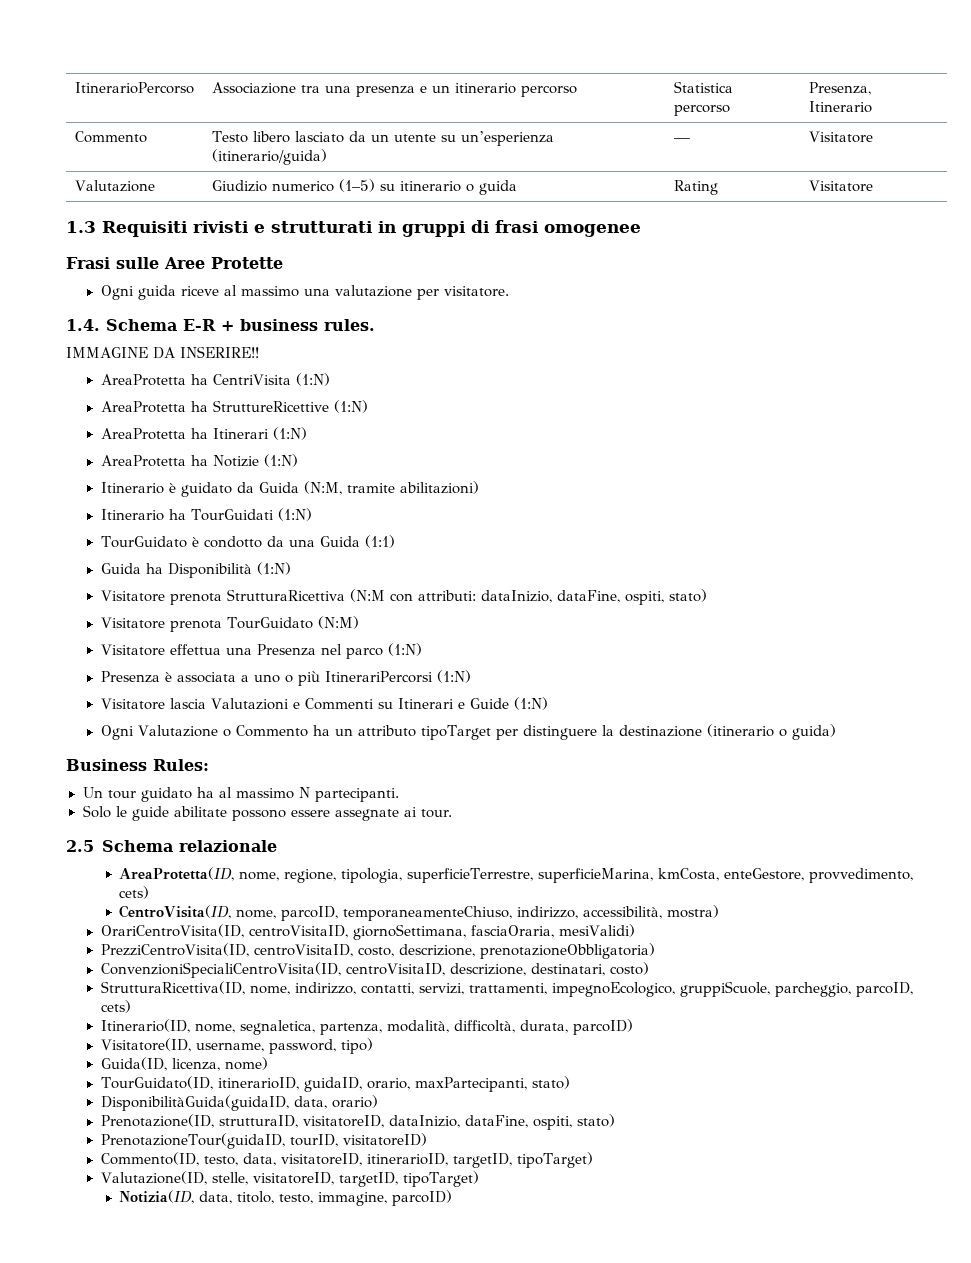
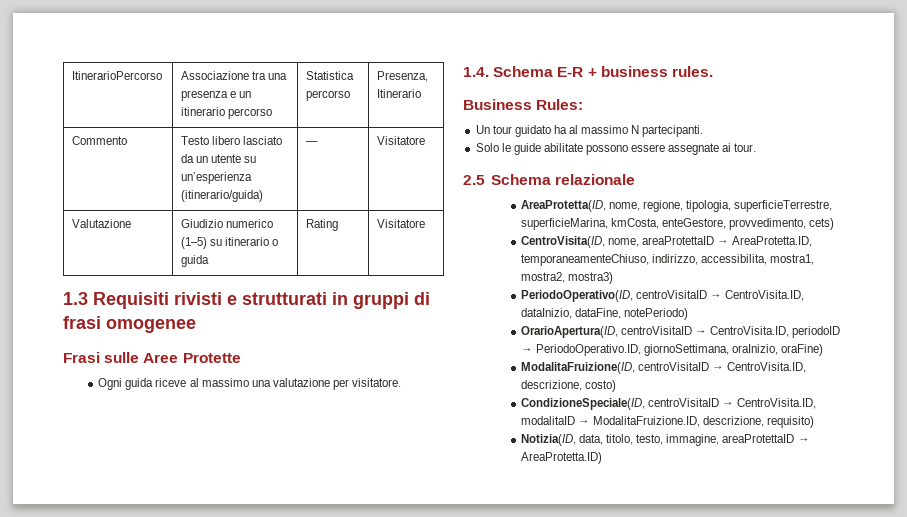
- IMMAGINE DA INSERIRE!!
- AreaProtetta ha CentriVisita (1:N)
- AreaProtetta ha StruttureRicettive (1:N)
- AreaProtetta ha Itinerari (1:N)
- AreaProtetta ha Notizie (1:N)
- Itinerario è guidato da Guida (N:M, tramite abilitazioni)
- Itinerario ha TourGuidati (1:N)
- TourGuidato è condotto da una Guida (1:1)
- Guida ha Disponibilità (1:N)
- Visitatore prenota StrutturaRicettiva (N:M con attributi: dataInizio, dataFine, ospiti, stato)
- Visitatore prenota TourGuidato (N:M)
- Visitatore effettua una Presenza nel parco (1:N)
- Presenza è associata a uno o più ItinerariPercorsi (1:N)
- Visitatore lascia Valutazioni e Commenti su Itinerari e Guide (1:N)
- Ogni Valutazione o Commento ha un attributo tipoTarget per distinguere la destinazione (itinerario o guida)
- CentroVisita(ID, nome, parcoID, temporaneamenteChiuso, indirizzo, accessibilità, mostra)
- OrariCentroVisita(ID, centroVisitaID, giornoSettimana, fasciaOraria, mesiValidi)
- PrezziCentroVisita(ID, centroVisitaID, costo, descrizione, prenotazioneObbligatoria)
- ConvenzioniSpecialiCentroVisita(ID, centroVisitaID, descrizione, destinatari, costo)
- StrutturaRicettiva(ID, nome, indirizzo, contatti, servizi, trattamenti, impegnoEcologico, gruppiScuole, parcheggio, parcoID, cets)
- Itinerario(ID, nome, segnaletica, partenza, modalità, difficoltà, durata, parcoID)
- Visitatore(ID, username, password, tipo)
- Guida(ID, licenza, nome)
- TourGuidato(ID, itinerarioID, guidaID, orario, maxPartecipanti, stato)
- DisponibilitàGuida(guidaID, data, orario)
- Prenotazione(ID, strutturaID, visitatoreID, dataInizio, dataFine, ospiti, stato)
- PrenotazioneTour(guidaID, tourID, visitatoreID)
- Commento(ID, testo, data, visitatoreID, itinerarioID, targetID, tipoTarget)
- Valutazione(ID, stelle, visitatoreID, targetID, tipoTarget)
+ CentroVisita(ID, nome, areaProtettaID → AreaProtetta.ID, temporaneamenteChiuso, indirizzo, accessibilita, mostra1, mostra2, mostra3)
+ PeriodoOperativo(ID, centroVisitaID → CentroVisita.ID, dataInizio, dataFine, notePeriodo)
+ OrarioApertura(ID, centroVisitaID → CentroVisita.ID, periodoID → PeriodoOperativo.ID, giornoSettimana, oraInizio, oraFine)
+ ModalitaFruizione(ID, centroVisitaID → CentroVisita.ID, descrizione, costo)
+ CondizioneSpeciale(ID, centroVisitaID → CentroVisita.ID, modalitaID → ModalitaFruizione.ID, descrizione, requisito)
- Notizia(ID, data, titolo, testo, immagine, parcoID)
+ Notizia(ID, data, titolo, testo, immagine, areaProtettaID → AreaProtetta.ID)

